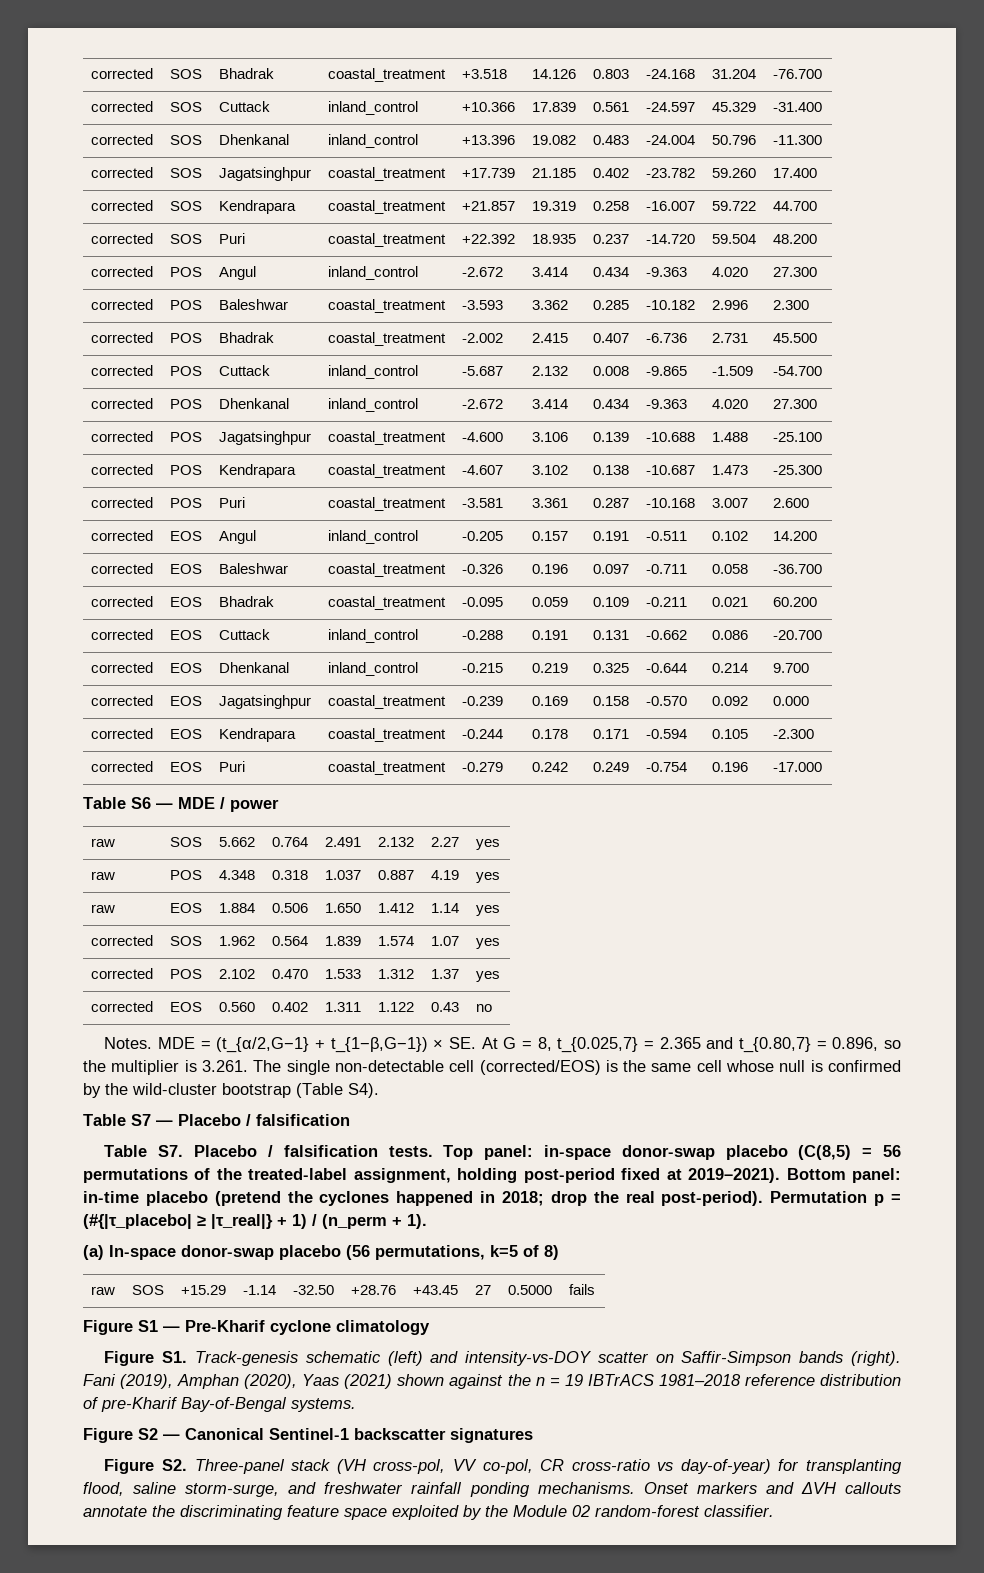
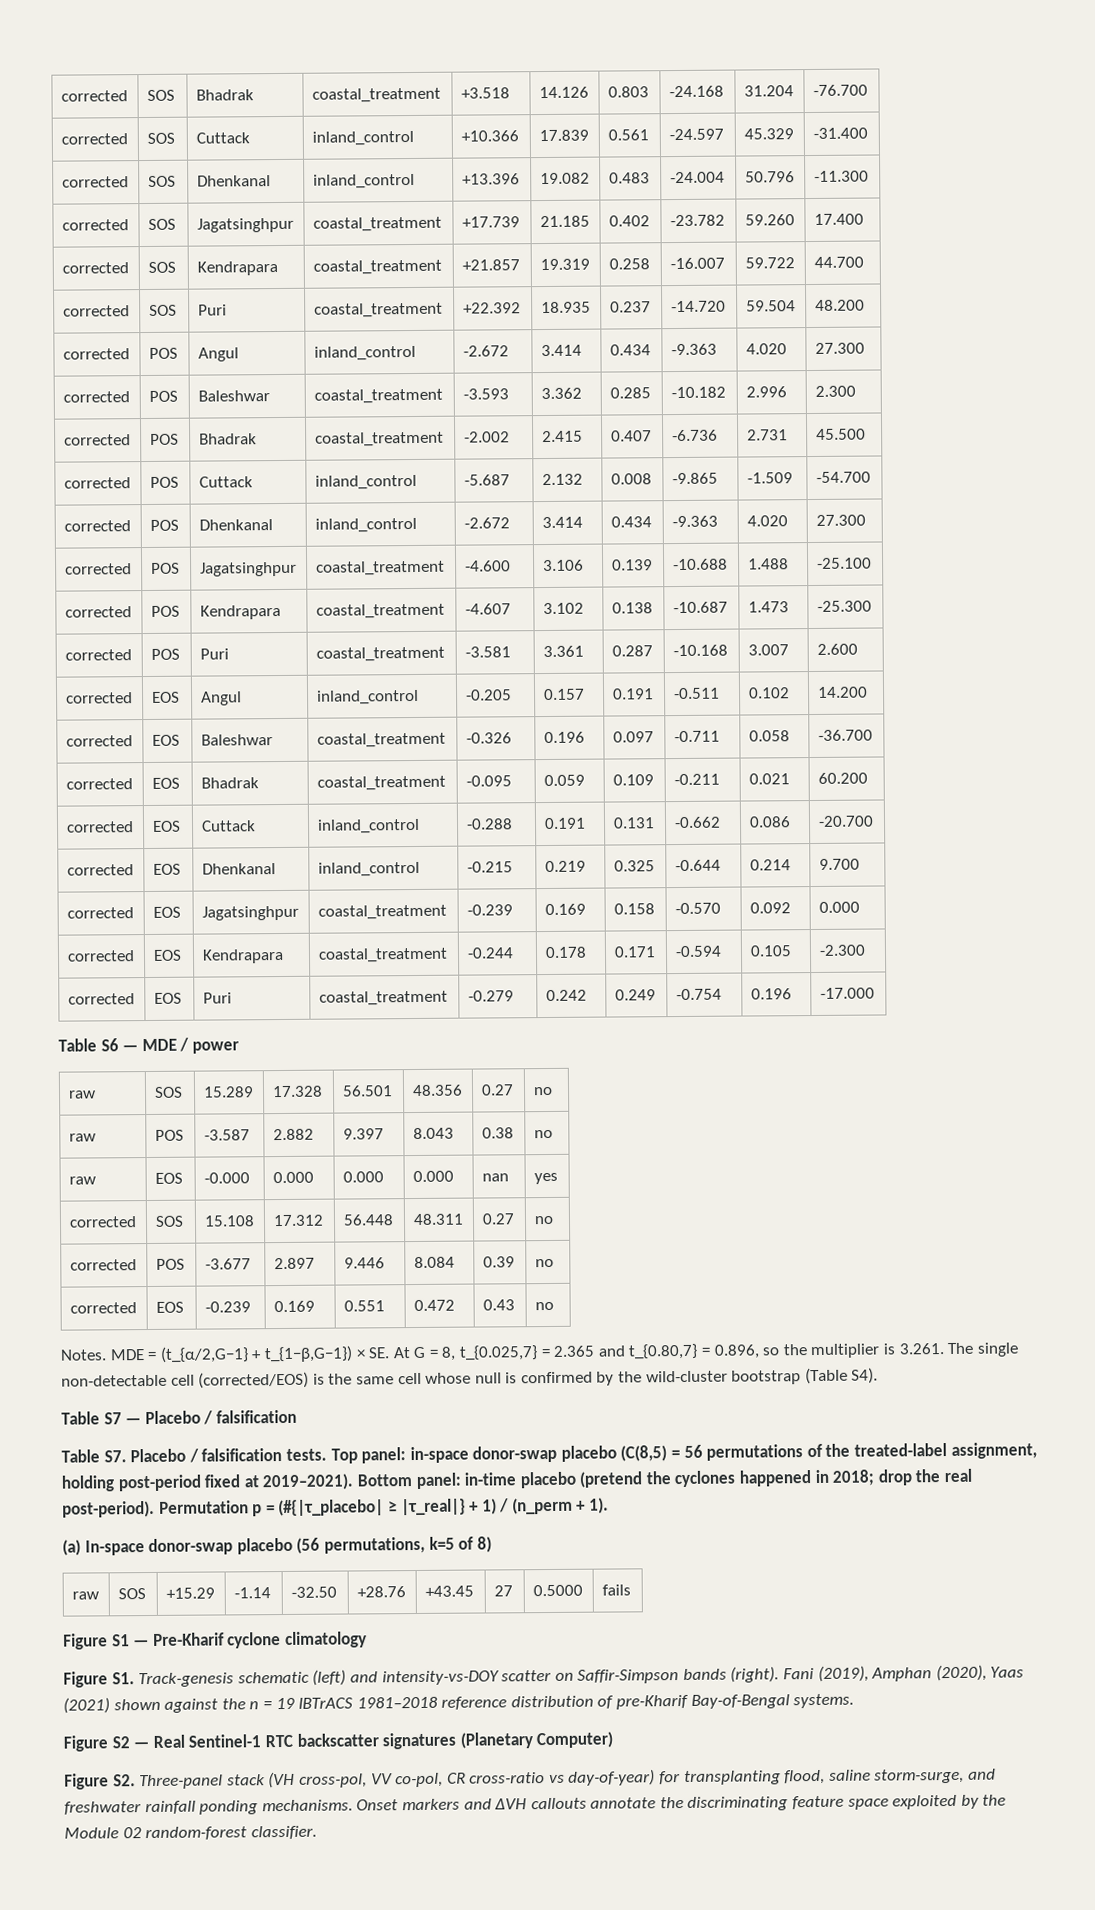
- raw | SOS | 5.662 | 0.764 | 2.491 | 2.132 | 2.27 | yes
- raw | POS | 4.348 | 0.318 | 1.037 | 0.887 | 4.19 | yes
- raw | EOS | 1.884 | 0.506 | 1.650 | 1.412 | 1.14 | yes
- corrected | SOS | 1.962 | 0.564 | 1.839 | 1.574 | 1.07 | yes
- corrected | POS | 2.102 | 0.470 | 1.533 | 1.312 | 1.37 | yes
- corrected | EOS | 0.560 | 0.402 | 1.311 | 1.122 | 0.43 | no
+ raw | SOS | 15.289 | 17.328 | 56.501 | 48.356 | 0.27 | no
+ raw | POS | -3.587 | 2.882 | 9.397 | 8.043 | 0.38 | no
+ raw | EOS | -0.000 | 0.000 | 0.000 | 0.000 | nan | yes
+ corrected | SOS | 15.108 | 17.312 | 56.448 | 48.311 | 0.27 | no
+ corrected | POS | -3.677 | 2.897 | 9.446 | 8.084 | 0.39 | no
+ corrected | EOS | -0.239 | 0.169 | 0.551 | 0.472 | 0.43 | no
- Figure S2 — Canonical Sentinel-1 backscatter signatures
+ Figure S2 — Real Sentinel-1 RTC backscatter signatures (Planetary Computer)

